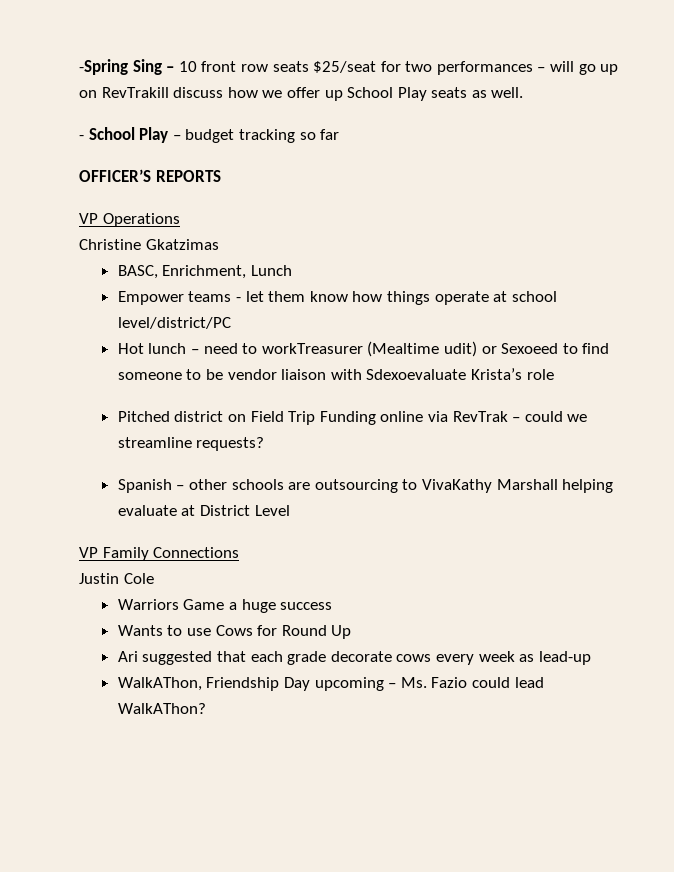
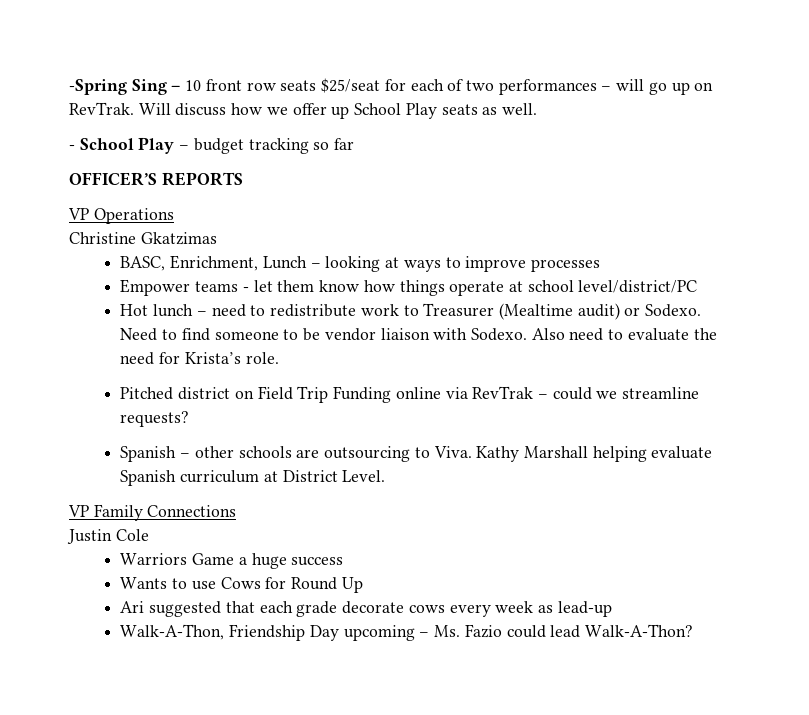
- -Spring Sing – 10 front row seats $25/seat for two performances – will go up on RevTrakill discuss how we offer up School Play seats as well.
+ -Spring Sing – 10 front row seats $25/seat for each of two performances – will go up on RevTrak. Will discuss how we offer up School Play seats as well.
- BASC, Enrichment, Lunch
+ BASC, Enrichment, Lunch – looking at ways to improve processes
- Hot lunch – need to workTreasurer (Mealtime udit) or Sexoeed to find someone to be vendor liaison with Sdexoevaluate Krista’s role
+ Hot lunch – need to redistribute work to Treasurer (Mealtime audit) or Sodexo. Need to find someone to be vendor liaison with Sodexo. Also need to evaluate the need for Krista’s role.
- Spanish – other schools are outsourcing to VivaKathy Marshall helping evaluate at District Level
+ Spanish – other schools are outsourcing to Viva. Kathy Marshall helping evaluate Spanish curriculum at District Level.
- WalkAThon, Friendship Day upcoming – Ms. Fazio could lead WalkAThon?
+ Walk-A-Thon, Friendship Day upcoming – Ms. Fazio could lead Walk-A-Thon?

